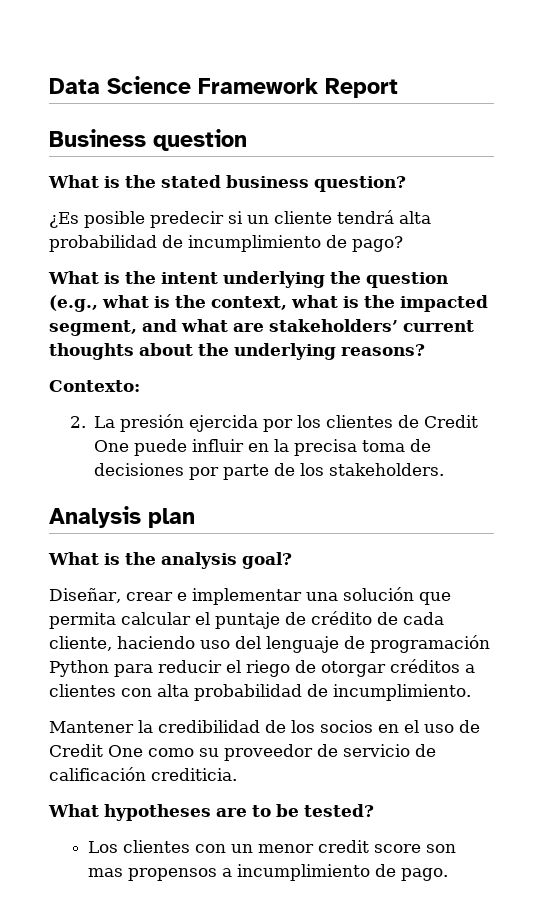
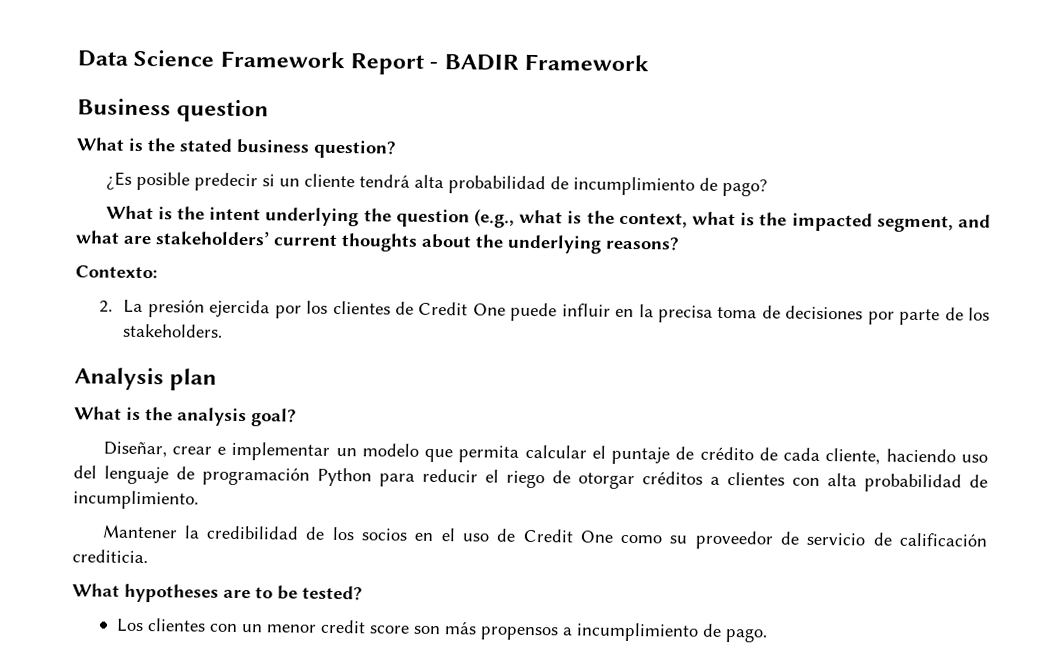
- Data Science Framework Report
+ Data Science Framework Report - BADIR Framework
- Diseñar, crear e implementar una solución que permita calcular el puntaje de crédito de cada cliente, haciendo uso del lenguaje de programación Python para reducir el riego de otorgar créditos a clientes con alta probabilidad de incumplimiento.
+ Diseñar, crear e implementar un modelo que permita calcular el puntaje de crédito de cada cliente, haciendo uso del lenguaje de programación Python para reducir el riego de otorgar créditos a clientes con alta probabilidad de incumplimiento.
- Los clientes con un menor credit score son mas propensos a incumplimiento de pago.
+ Los clientes con un menor credit score son más propensos a incumplimiento de pago.

